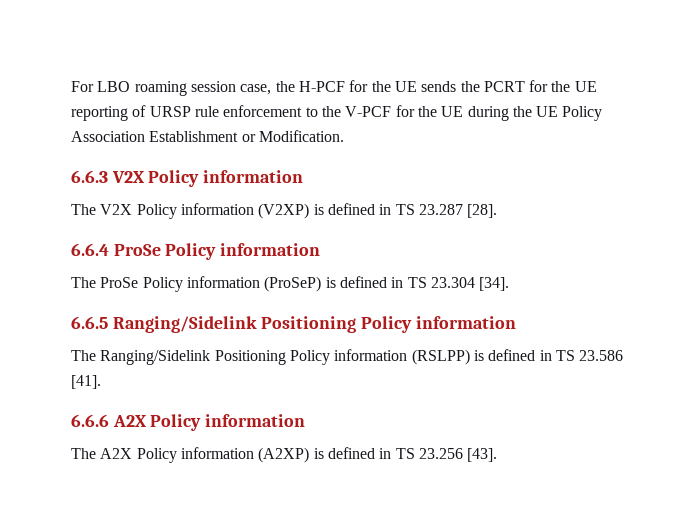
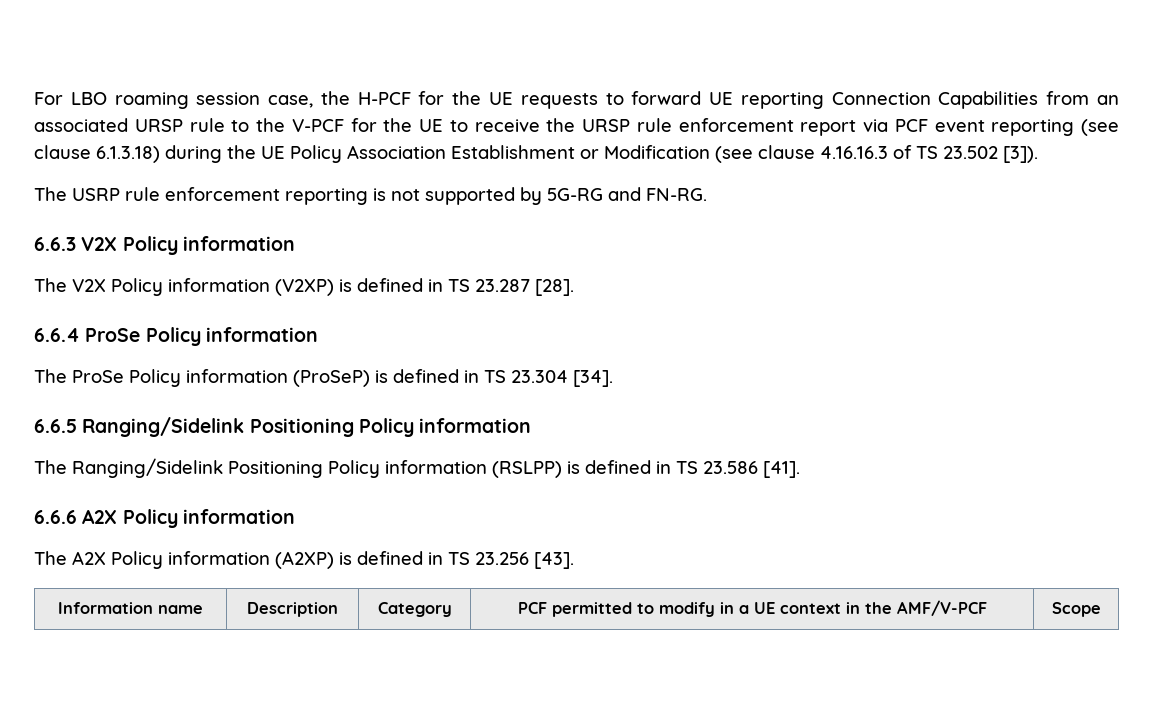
- For LBO roaming session case, the H-PCF for the UE sends the PCRT for the UE reporting of URSP rule enforcement to the V-PCF for the UE during the UE Policy Association Establishment or Modification.
+ For LBO roaming session case, the H-PCF for the UE requests to forward UE reporting Connection Capabilities from an associated URSP rule to the V-PCF for the UE to receive the URSP rule enforcement report via PCF event reporting (see clause 6.1.3.18) during the UE Policy Association Establishment or Modification (see clause 4.16.16.3 of TS 23.502 [3]).
+ The USRP rule enforcement reporting is not supported by 5G-RG and FN-RG.
+ Information name | Description | Category | PCF permitted to modify in a UE context in the AMF/V-PCF | Scope

